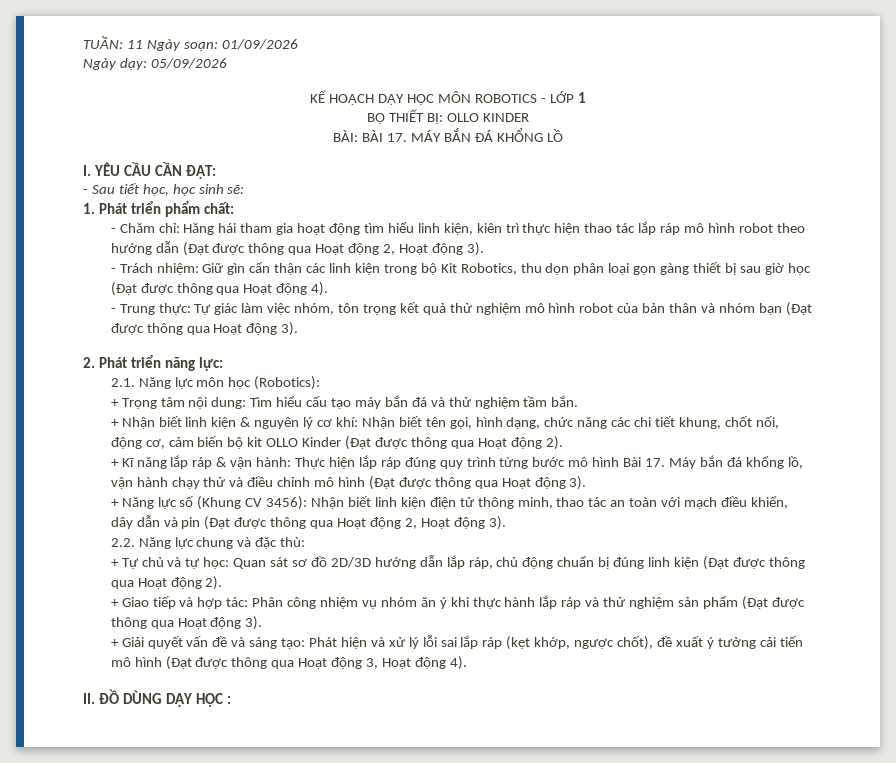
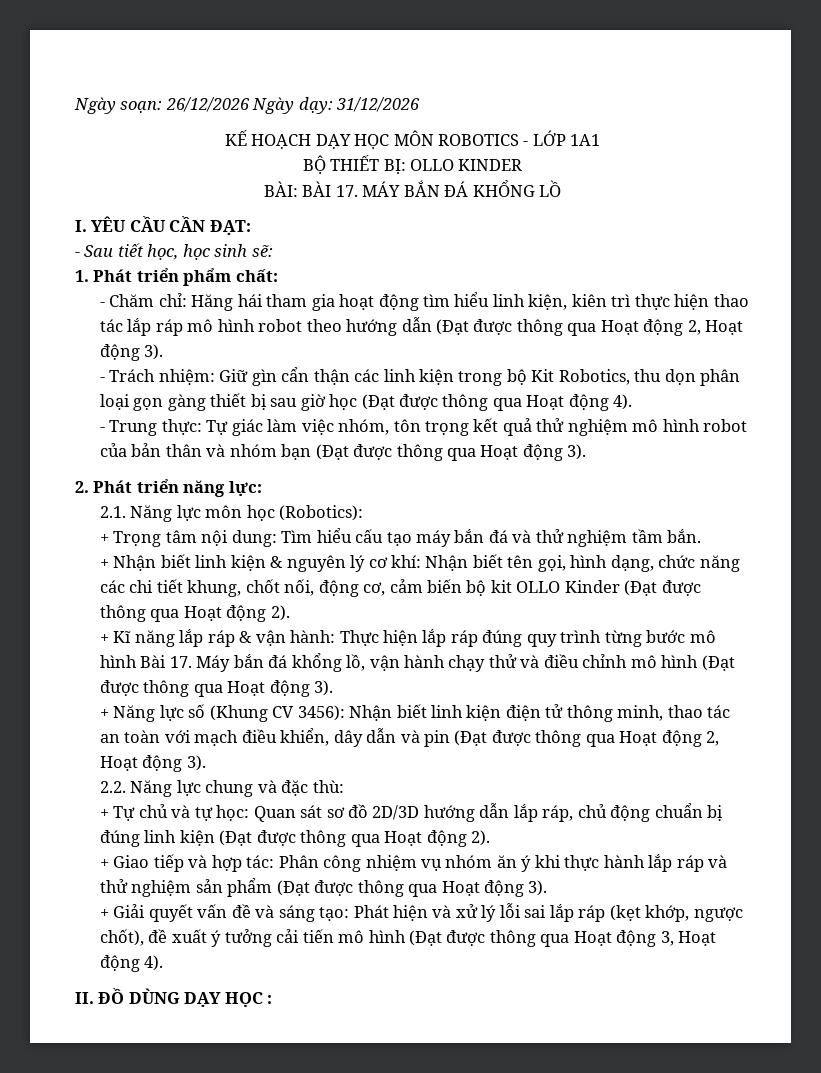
- TUẦN: 11 Ngày soạn: 01/09/2026
- Ngày dạy: 05/09/2026
+ Ngày soạn: 26/12/2026 Ngày dạy: 31/12/2026
- KẾ HOẠCH DẠY HỌC MÔN ROBOTICS - LỚP 1
+ KẾ HOẠCH DẠY HỌC MÔN ROBOTICS - LỚP 1A1

